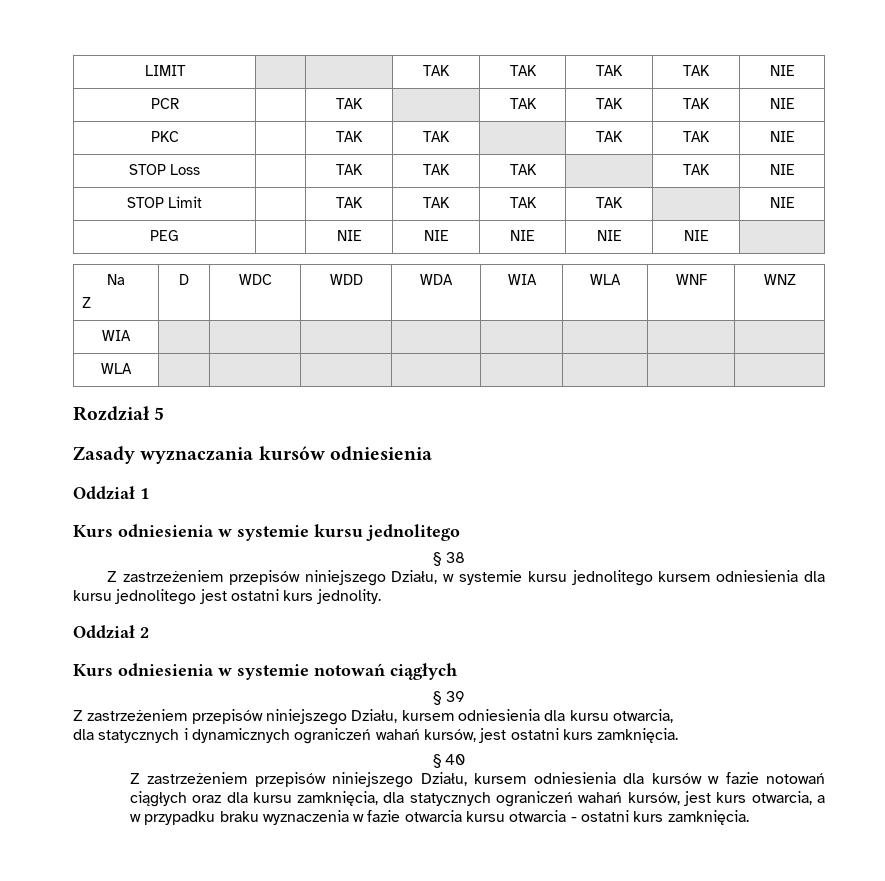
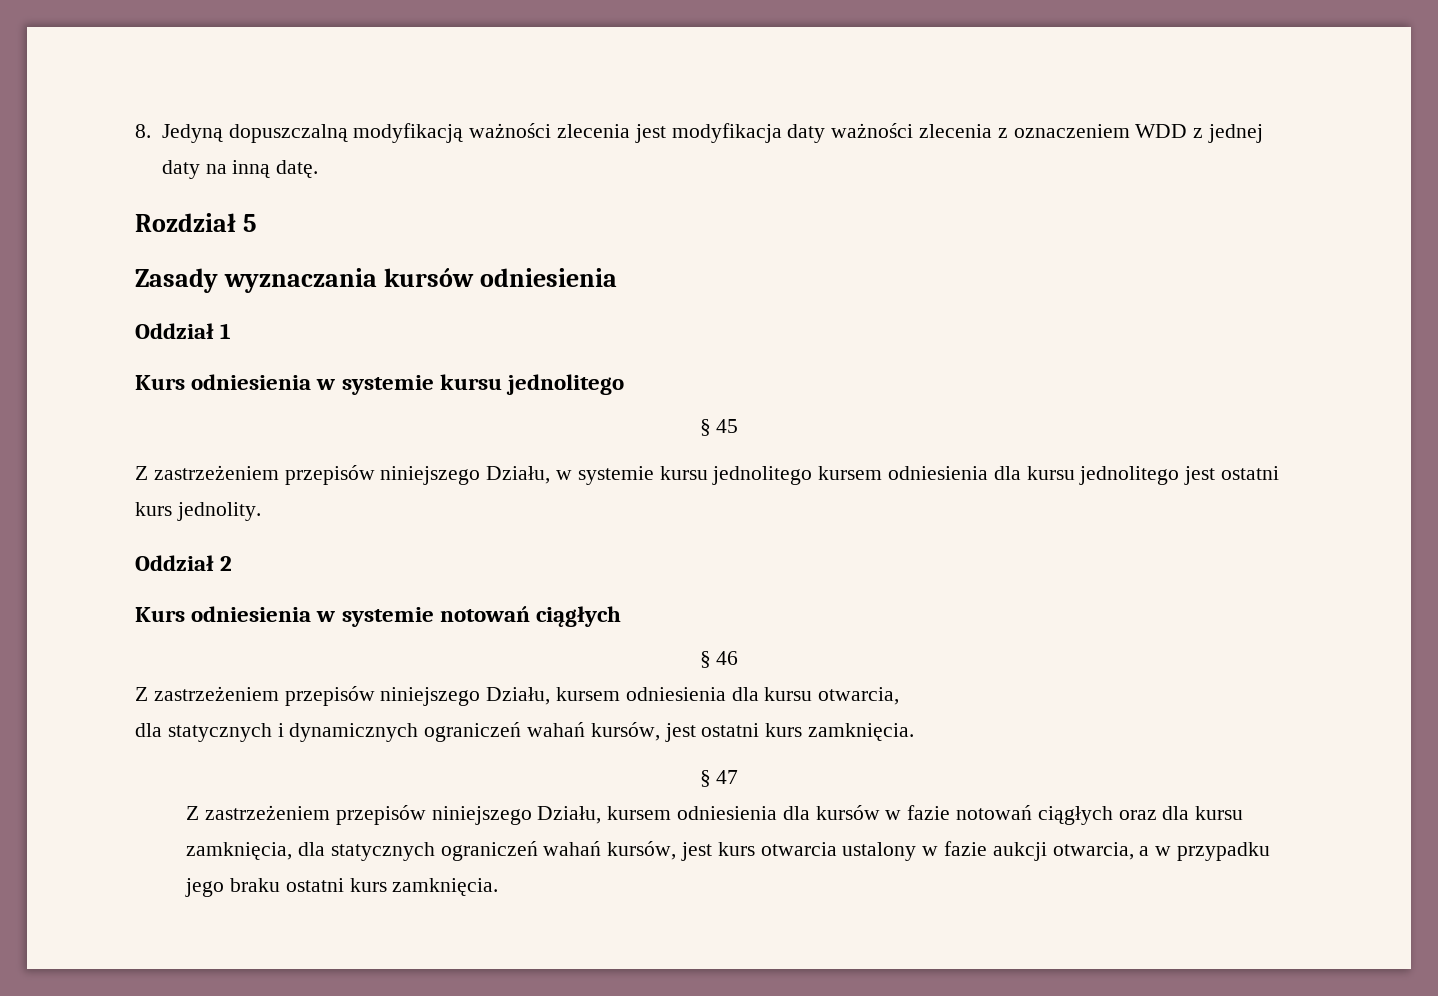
- LIMIT | | | TAK | TAK | TAK | TAK | NIE
- PCR | | TAK | | TAK | TAK | TAK | NIE
- PKC | | TAK | TAK | | TAK | TAK | NIE
- STOP Loss | | TAK | TAK | TAK | | TAK | NIE
- STOP Limit | | TAK | TAK | TAK | TAK | | NIE
- PEG | | NIE | NIE | NIE | NIE | NIE |
- Na
- Z | D | WDC | WDD | WDA | WIA | WLA | WNF | WNZ
- WIA | | | | | | | |
- WLA | | | | | | | |
+ 8. Jedyną dopuszczalną modyfikacją ważności zlecenia jest modyfikacja daty ważności zlecenia z oznaczeniem WDD z jednej daty na inną datę.
- § 38
+ § 45
- § 39
+ § 46
- § 40
+ § 47
- Z zastrzeżeniem przepisów niniejszego Działu, kursem odniesienia dla kursów w fazie notowań ciągłych oraz dla kursu zamknięcia, dla statycznych ograniczeń wahań kursów, jest kurs otwarcia, a w przypadku braku wyznaczenia w fazie otwarcia kursu otwarcia - ostatni kurs zamknięcia.
+ Z zastrzeżeniem przepisów niniejszego Działu, kursem odniesienia dla kursów w fazie notowań ciągłych oraz dla kursu zamknięcia, dla statycznych ograniczeń wahań kursów, jest kurs otwarcia ustalony w fazie aukcji otwarcia, a w przypadku jego braku ostatni kurs zamknięcia.

